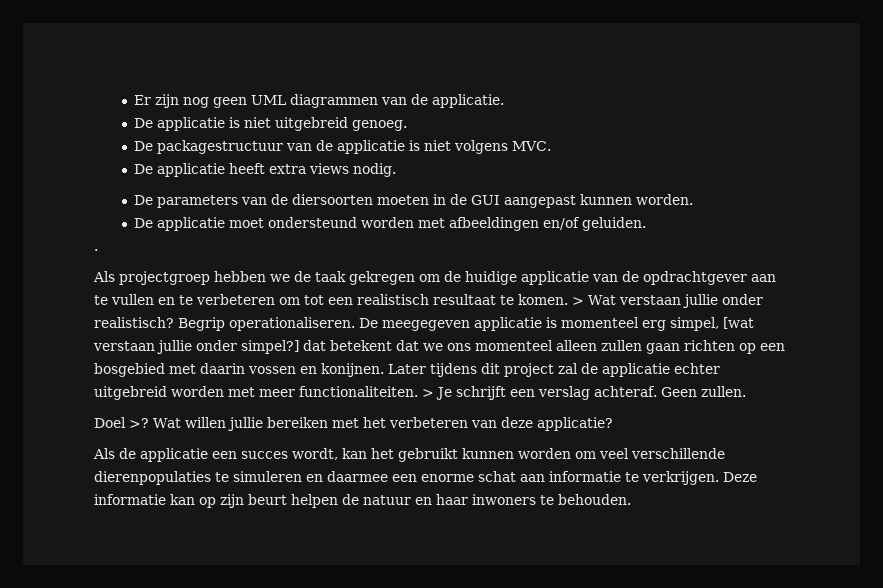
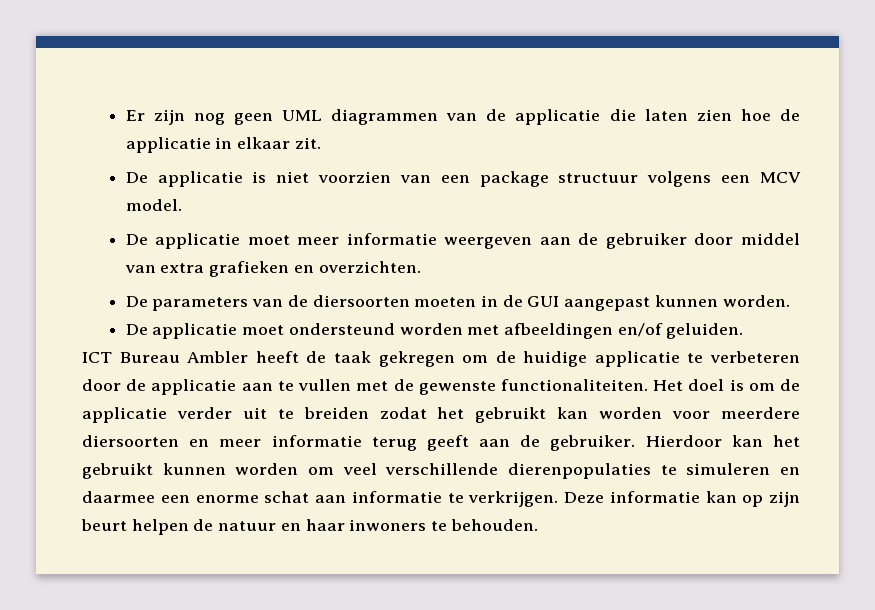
- Er zijn nog geen UML diagrammen van de applicatie.
- De applicatie is niet uitgebreid genoeg.
- De packagestructuur van de applicatie is niet volgens MVC.
- De applicatie heeft extra views nodig.
+ Er zijn nog geen UML diagrammen van de applicatie die laten zien hoe de applicatie in elkaar zit.
+ De applicatie is niet voorzien van een package structuur volgens een MCV model.
+ De applicatie moet meer informatie weergeven aan de gebruiker door middel van extra grafieken en overzichten.
- .
- Als projectgroep hebben we de taak gekregen om de huidige applicatie van de opdrachtgever aan te vullen en te verbeteren om tot een realistisch resultaat te komen. > Wat verstaan jullie onder realistisch? Begrip operationaliseren. De meegegeven applicatie is momenteel erg simpel, [wat verstaan jullie onder simpel?] dat betekent dat we ons momenteel alleen zullen gaan richten op een bosgebied met daarin vossen en konijnen. Later tijdens dit project zal de applicatie echter uitgebreid worden met meer functionaliteiten. > Je schrijft een verslag achteraf. Geen zullen.
- Doel >? Wat willen jullie bereiken met het verbeteren van deze applicatie?
- Als de applicatie een succes wordt, kan het gebruikt kunnen worden om veel verschillende dierenpopulaties te simuleren en daarmee een enorme schat aan informatie te verkrijgen.
+ ICT Bureau Ambler heeft de taak gekregen om de huidige applicatie te verbeteren door de applicatie aan te vullen met de gewenste functionaliteiten. Het doel is om de applicatie verder uit te breiden zodat het gebruikt kan worden voor meerdere diersoorten en meer informatie terug geeft aan de gebruiker. Hierdoor kan het gebruikt kunnen worden om veel verschillende dierenpopulaties te simuleren en daarmee een enorme schat aan informatie te verkrijgen.

